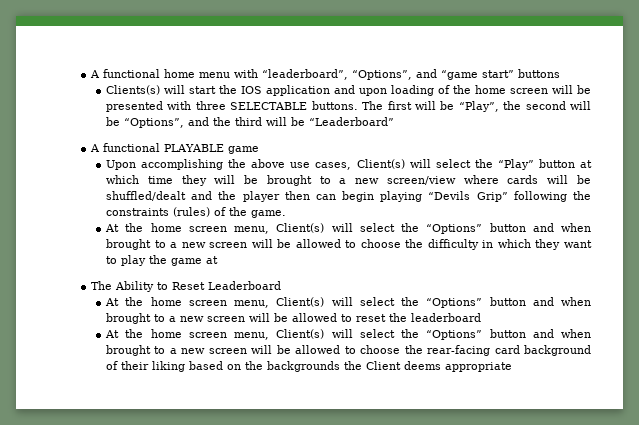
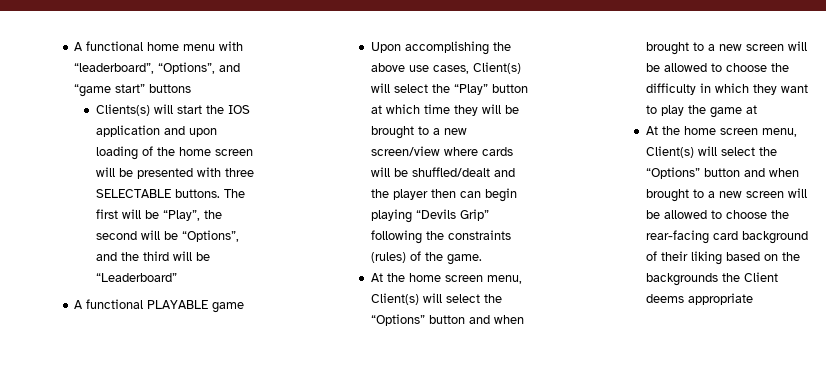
- The Ability to Reset Leaderboard
- At the home screen menu, Client(s) will select the “Options” button and when brought to a new screen will be allowed to reset the leaderboard

